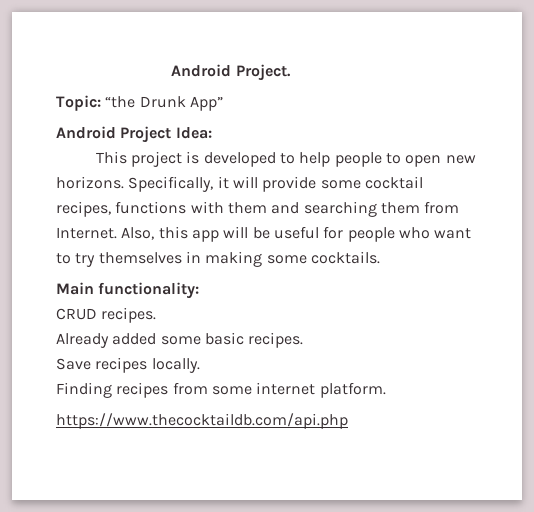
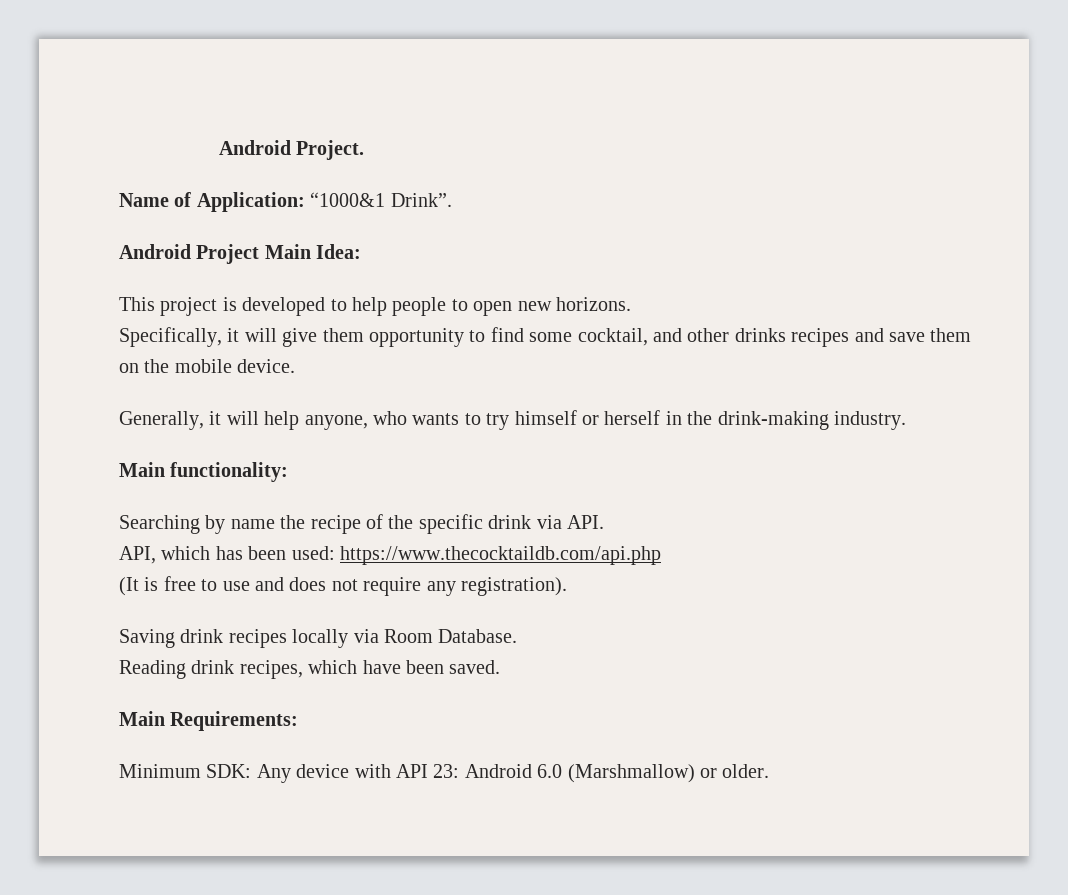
- Topic: “the Drunk App”
+ Name of Application: “1000&1 Drink”.
- Android Project Idea:
+ Android Project Main Idea:
- This project is developed to help people to open new horizons. Specifically, it will provide some cocktail recipes, functions with them and searching them from Internet. Also, this app will be useful for people who want to try themselves in making some cocktails.
+ This project is developed to help people to open new horizons.
+ Specifically, it will give them opportunity to find some cocktail, and other drinks recipes and save them on the mobile device.
+ Generally, it will help anyone, who wants to try himself or herself in the drink-making industry.
  Main functionality:
- CRUD recipes.
- Already added some basic recipes.
- Save recipes locally.
- Finding recipes from some internet platform.
- https://www.thecocktaildb.com/api.php
+ Searching by name the recipe of the specific drink via API.
+ API, which has been used: https://www.thecocktaildb.com/api.php
+ (It is free to use and does not require any registration).
+ Saving drink recipes locally via Room Database.
+ Reading drink recipes, which have been saved.
+ Main Requirements:
+ Minimum SDK: Any device with API 23: Android 6.0 (Marshmallow) or older.

